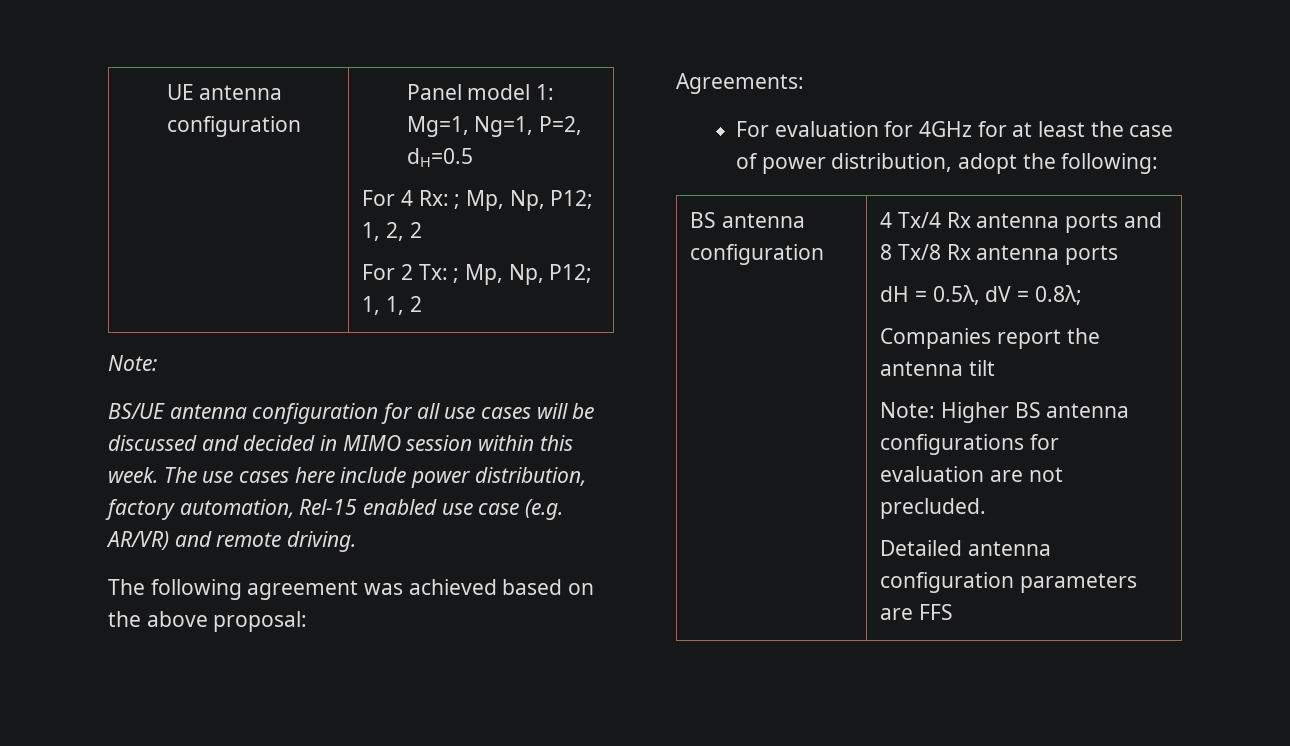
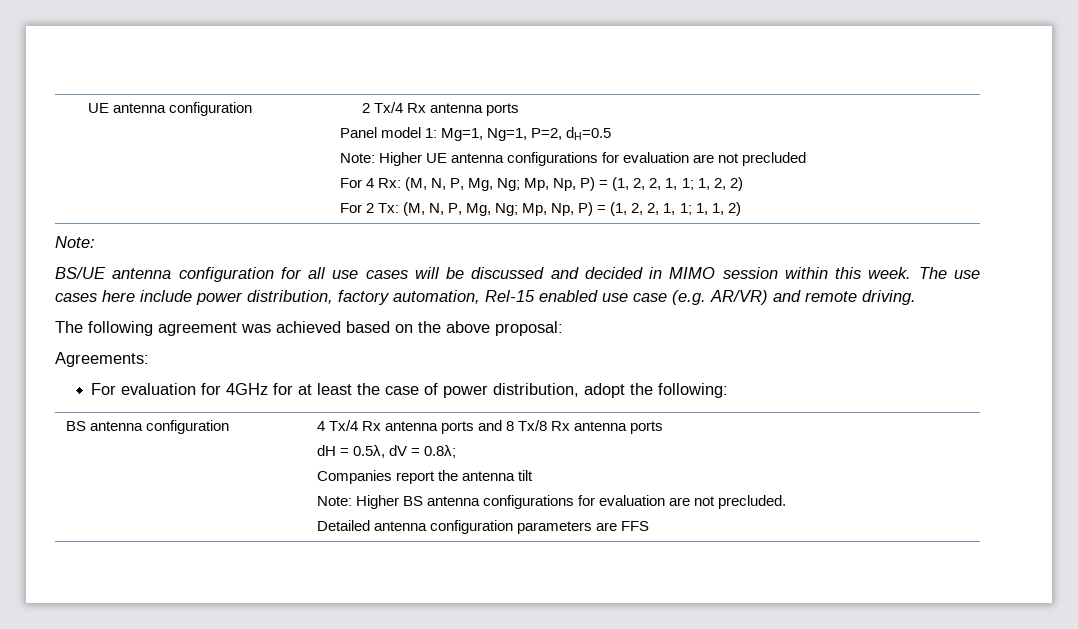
+ 2 Tx/4 Rx antenna ports
- For 4 Rx: ; Mp, Np, P12; 1, 2, 2
+ Note: Higher UE antenna configurations for evaluation are not precluded
+ For 4 Rx: (M, N, P, Mg, Ng; Mp, Np, P) = (1, 2, 2, 1, 1; 1, 2, 2)
- For 2 Tx: ; Mp, Np, P12; 1, 1, 2
+ For 2 Tx: (M, N, P, Mg, Ng; Mp, Np, P) = (1, 2, 2, 1, 1; 1, 1, 2)

